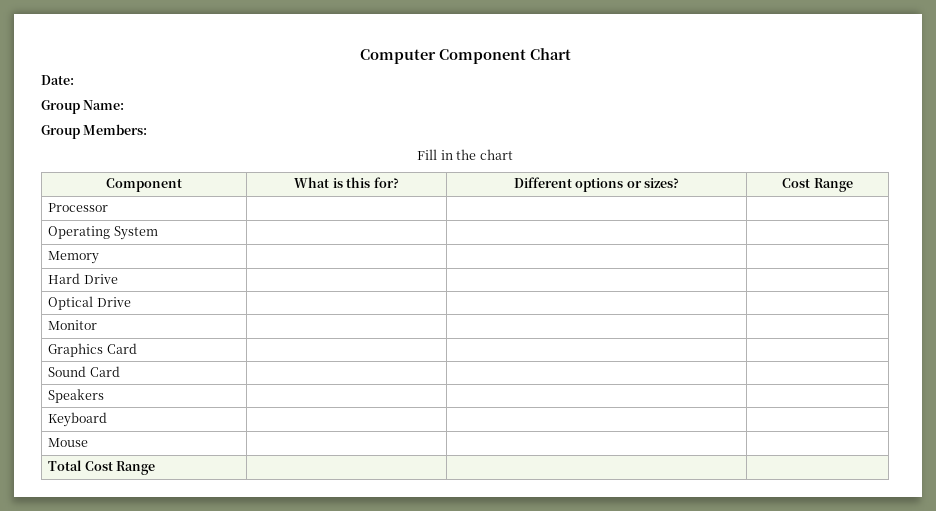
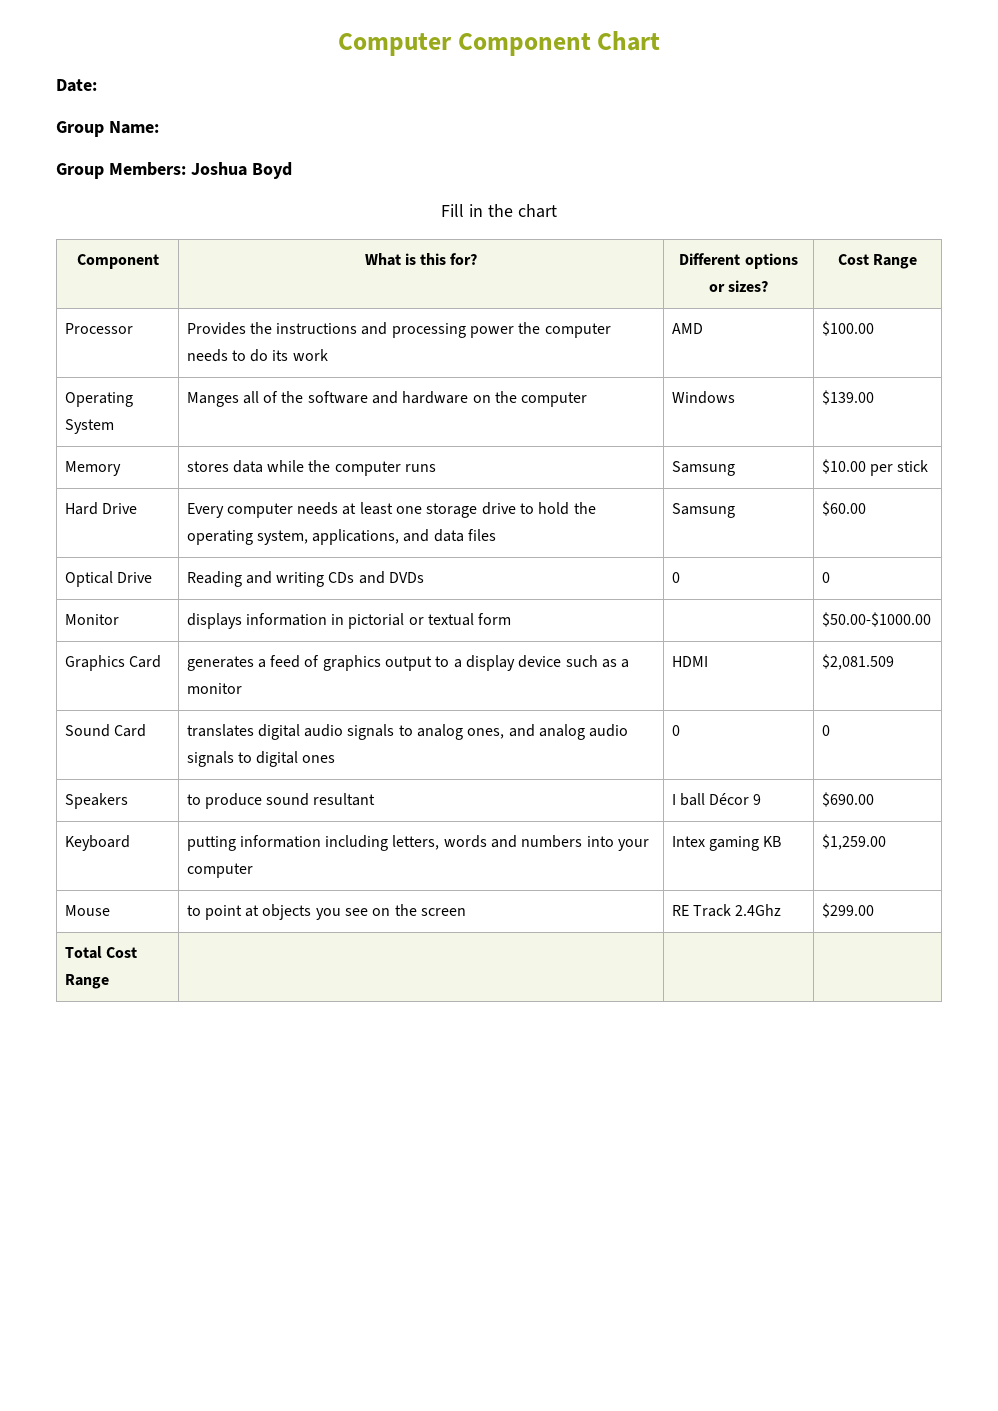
- Group Members:
+ Group Members: Joshua Boyd
- Processor | | |
- Operating System | | |
- Memory | | |
- Hard Drive | | |
- Optical Drive | | |
- Monitor | | |
- Graphics Card | | |
- Sound Card | | |
- Speakers | | |
- Keyboard | | |
- Mouse | | |
+ Processor | Provides the instructions and processing power the computer needs to do its work | AMD | $100.00
+ Operating System | Manges all of the software and hardware on the computer | Windows | $139.00
+ Memory | stores data while the computer runs | Samsung | $10.00 per stick
+ Hard Drive | Every computer needs at least one storage drive to hold the operating system, applications, and data files | Samsung | $60.00
+ Optical Drive | Reading and writing CDs and DVDs | 0 | 0
+ Monitor | displays information in pictorial or textual form | | $50.00-$1000.00
+ Graphics Card | generates a feed of graphics output to a display device such as a monitor | HDMI | $2,081.509
+ Sound Card | translates digital audio signals to analog ones, and analog audio signals to digital ones | 0 | 0
+ Speakers | to produce sound resultant | I ball Décor 9 | $690.00
+ Keyboard | putting information including letters, words and numbers into your computer | Intex gaming KB | $1,259.00
+ Mouse | to point at objects you see on the screen | RE Track 2.4Ghz | $299.00

